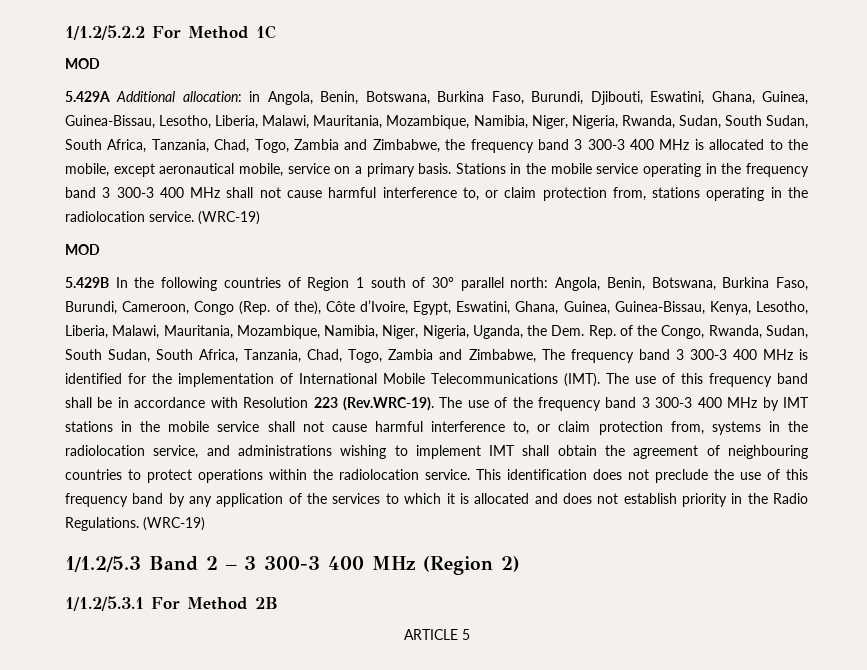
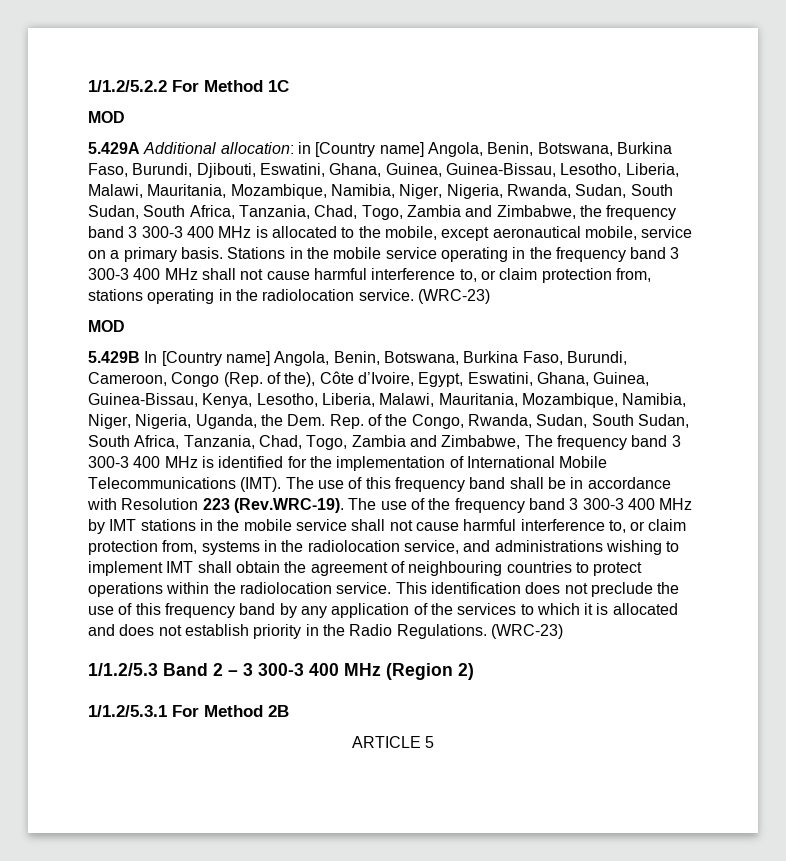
- 5.429A Additional allocation: in Angola, Benin, Botswana, Burkina Faso, Burundi, Djibouti, Eswatini, Ghana, Guinea, Guinea-Bissau, Lesotho, Liberia, Malawi, Mauritania, Mozambique, Namibia, Niger, Nigeria, Rwanda, Sudan, South Sudan, South Africa, Tanzania, Chad, Togo, Zambia and Zimbabwe, the frequency band 3 300-3 400 MHz is allocated to the mobile, except aeronautical mobile, service on a primary basis.
+ 5.429A Additional allocation: in [Country name] Angola, Benin, Botswana, Burkina Faso, Burundi, Djibouti, Eswatini, Ghana, Guinea, Guinea-Bissau, Lesotho, Liberia, Malawi, Mauritania, Mozambique, Namibia, Niger, Nigeria, Rwanda, Sudan, South Sudan, South Africa, Tanzania, Chad, Togo, Zambia and Zimbabwe, the frequency band 3 300-3 400 MHz is allocated to the mobile, except aeronautical mobile, service on a primary basis.
- Stations in the mobile service operating in the frequency band 3 300-3 400 MHz shall not cause harmful interference to, or claim protection from, stations operating in the radiolocation service. (WRC-19)
+ Stations in the mobile service operating in the frequency band 3 300-3 400 MHz shall not cause harmful interference to, or claim protection from, stations operating in the radiolocation service. (WRC-23)
- 5.429B In the following countries of Region 1 south of 30° parallel north: Angola, Benin, Botswana, Burkina Faso, Burundi, Cameroon, Congo (Rep. of the), Côte d’Ivoire, Egypt, Eswatini, Ghana, Guinea, Guinea-Bissau, Kenya, Lesotho, Liberia, Malawi, Mauritania, Mozambique, Namibia, Niger, Nigeria, Uganda, the Dem. Rep. of the Congo, Rwanda, Sudan, South Sudan, South Africa, Tanzania, Chad, Togo, Zambia and Zimbabwe, The frequency band 3 300-3 400 MHz is identified for the implementation of International Mobile Telecommunications (IMT).
+ 5.429B In [Country name] Angola, Benin, Botswana, Burkina Faso, Burundi, Cameroon, Congo (Rep. of the), Côte d’Ivoire, Egypt, Eswatini, Ghana, Guinea, Guinea-Bissau, Kenya, Lesotho, Liberia, Malawi, Mauritania, Mozambique, Namibia, Niger, Nigeria, Uganda, the Dem. Rep. of the Congo, Rwanda, Sudan, South Sudan, South Africa, Tanzania, Chad, Togo, Zambia and Zimbabwe, The frequency band 3 300-3 400 MHz is identified for the implementation of International Mobile Telecommunications (IMT).
- This identification does not preclude the use of this frequency band by any application of the services to which it is allocated and does not establish priority in the Radio Regulations. (WRC-19)
+ This identification does not preclude the use of this frequency band by any application of the services to which it is allocated and does not establish priority in the Radio Regulations. (WRC-23)

